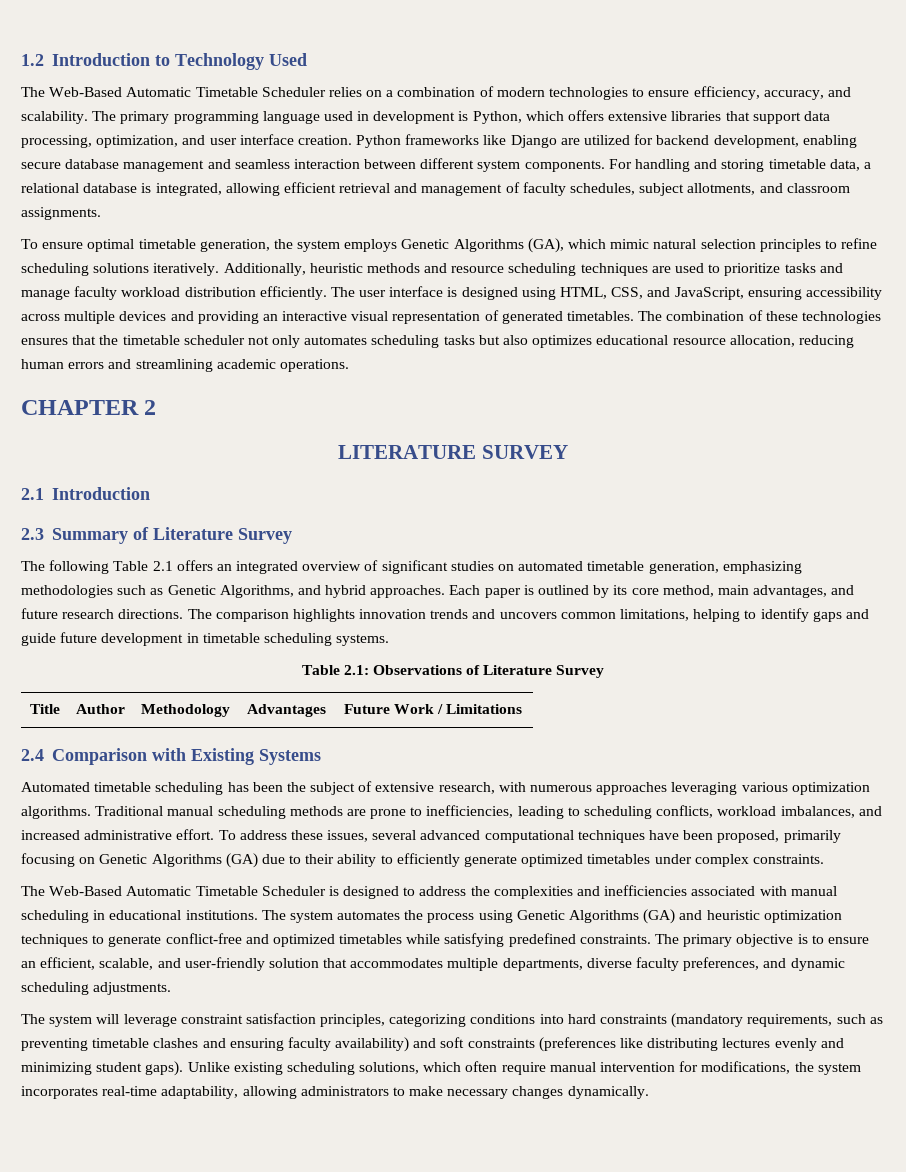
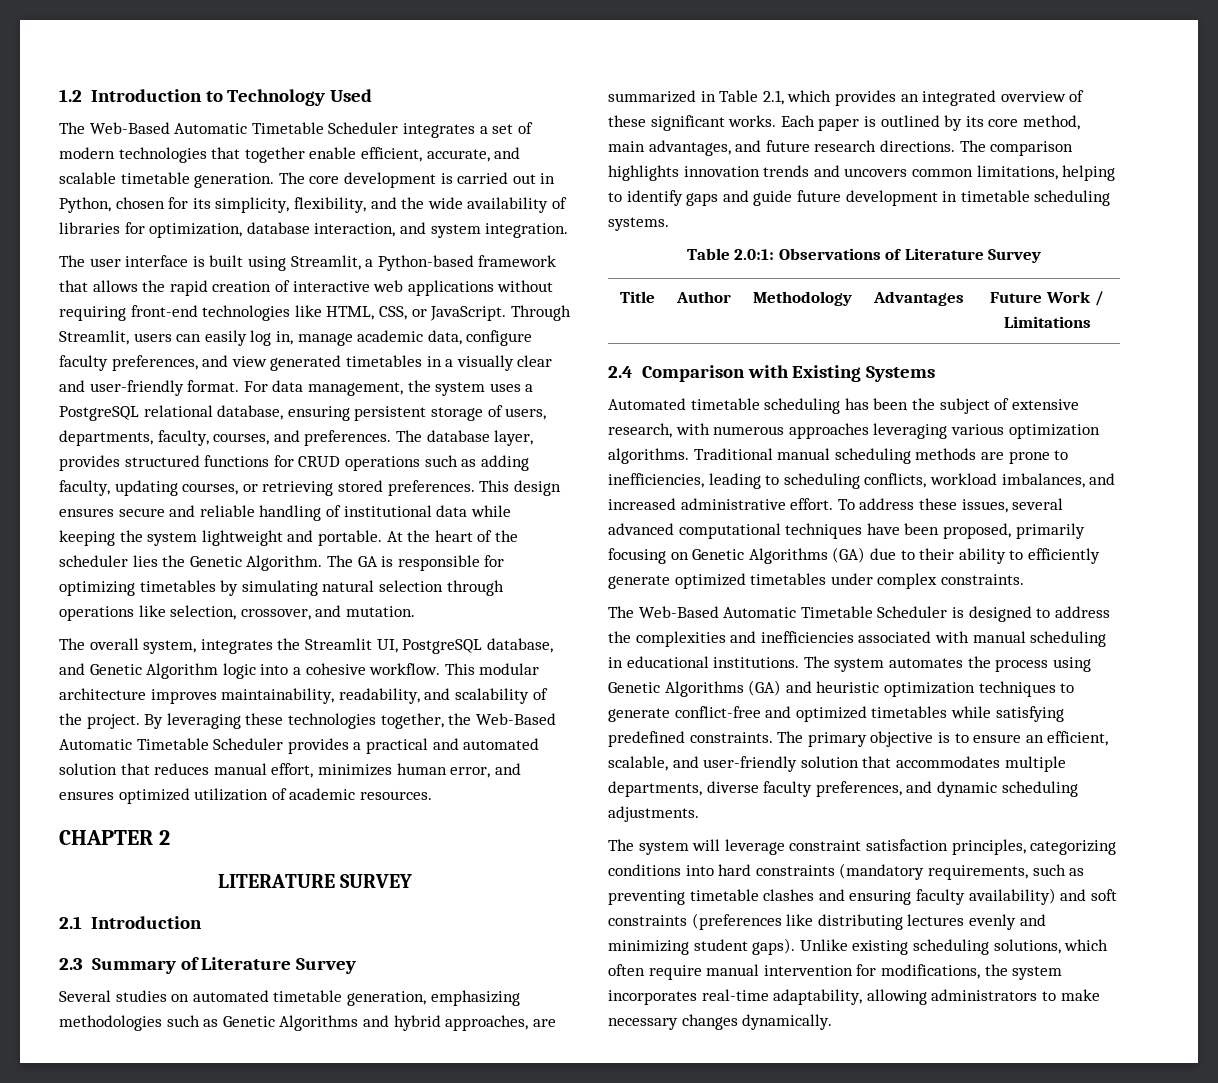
- The Web-Based Automatic Timetable Scheduler relies on a combination of modern technologies to ensure efficiency, accuracy, and scalability. The primary programming language used in development is Python, which offers extensive libraries that support data processing, optimization, and user interface creation. Python frameworks like Django are utilized for backend development, enabling secure database management and seamless interaction between different system components. For handling and storing timetable data, a relational database is integrated, allowing efficient retrieval and management of faculty schedules, subject allotments, and classroom assignments.
- To ensure optimal timetable generation, the system employs Genetic Algorithms (GA), which mimic natural selection principles to refine scheduling solutions iteratively. Additionally, heuristic methods and resource scheduling techniques are used to prioritize tasks and manage faculty workload distribution efficiently. The user interface is designed using HTML, CSS, and JavaScript, ensuring accessibility across multiple devices and providing an interactive visual representation of generated timetables. The combination of these technologies ensures that the timetable scheduler not only automates scheduling tasks but also optimizes educational resource allocation, reducing human errors and streamlining academic operations.
+ The Web-Based Automatic Timetable Scheduler integrates a set of modern technologies that together enable efficient, accurate, and scalable timetable generation. The core development is carried out in Python, chosen for its simplicity, flexibility, and the wide availability of libraries for optimization, database interaction, and system integration.
+ The user interface is built using Streamlit, a Python-based framework that allows the rapid creation of interactive web applications without requiring front-end technologies like HTML, CSS, or JavaScript. Through Streamlit, users can easily log in, manage academic data, configure faculty preferences, and view generated timetables in a visually clear and user-friendly format. For data management, the system uses a PostgreSQL relational database, ensuring persistent storage of users, departments, faculty, courses, and preferences. The database layer, provides structured functions for CRUD operations such as adding faculty, updating courses, or retrieving stored preferences. This design ensures secure and reliable handling of institutional data while keeping the system lightweight and portable. At the heart of the scheduler lies the Genetic Algorithm. The GA is responsible for optimizing timetables by simulating natural selection through operations like selection, crossover, and mutation.
+ The overall system, integrates the Streamlit UI, PostgreSQL database, and Genetic Algorithm logic into a cohesive workflow. This modular architecture improves maintainability, readability, and scalability of the project. By leveraging these technologies together, the Web-Based Automatic Timetable Scheduler provides a practical and automated solution that reduces manual effort, minimizes human error, and ensures optimized utilization of academic resources.
- The following Table 2.1 offers an integrated overview of significant studies on automated timetable generation, emphasizing methodologies such as Genetic Algorithms, and hybrid approaches.
+ Several studies on automated timetable generation, emphasizing methodologies such as Genetic Algorithms and hybrid approaches, are summarized in Table 2.1, which provides an integrated overview of these significant works.
- Table 2.1: Observations of Literature Survey
+ Table 2.0:1: Observations of Literature Survey

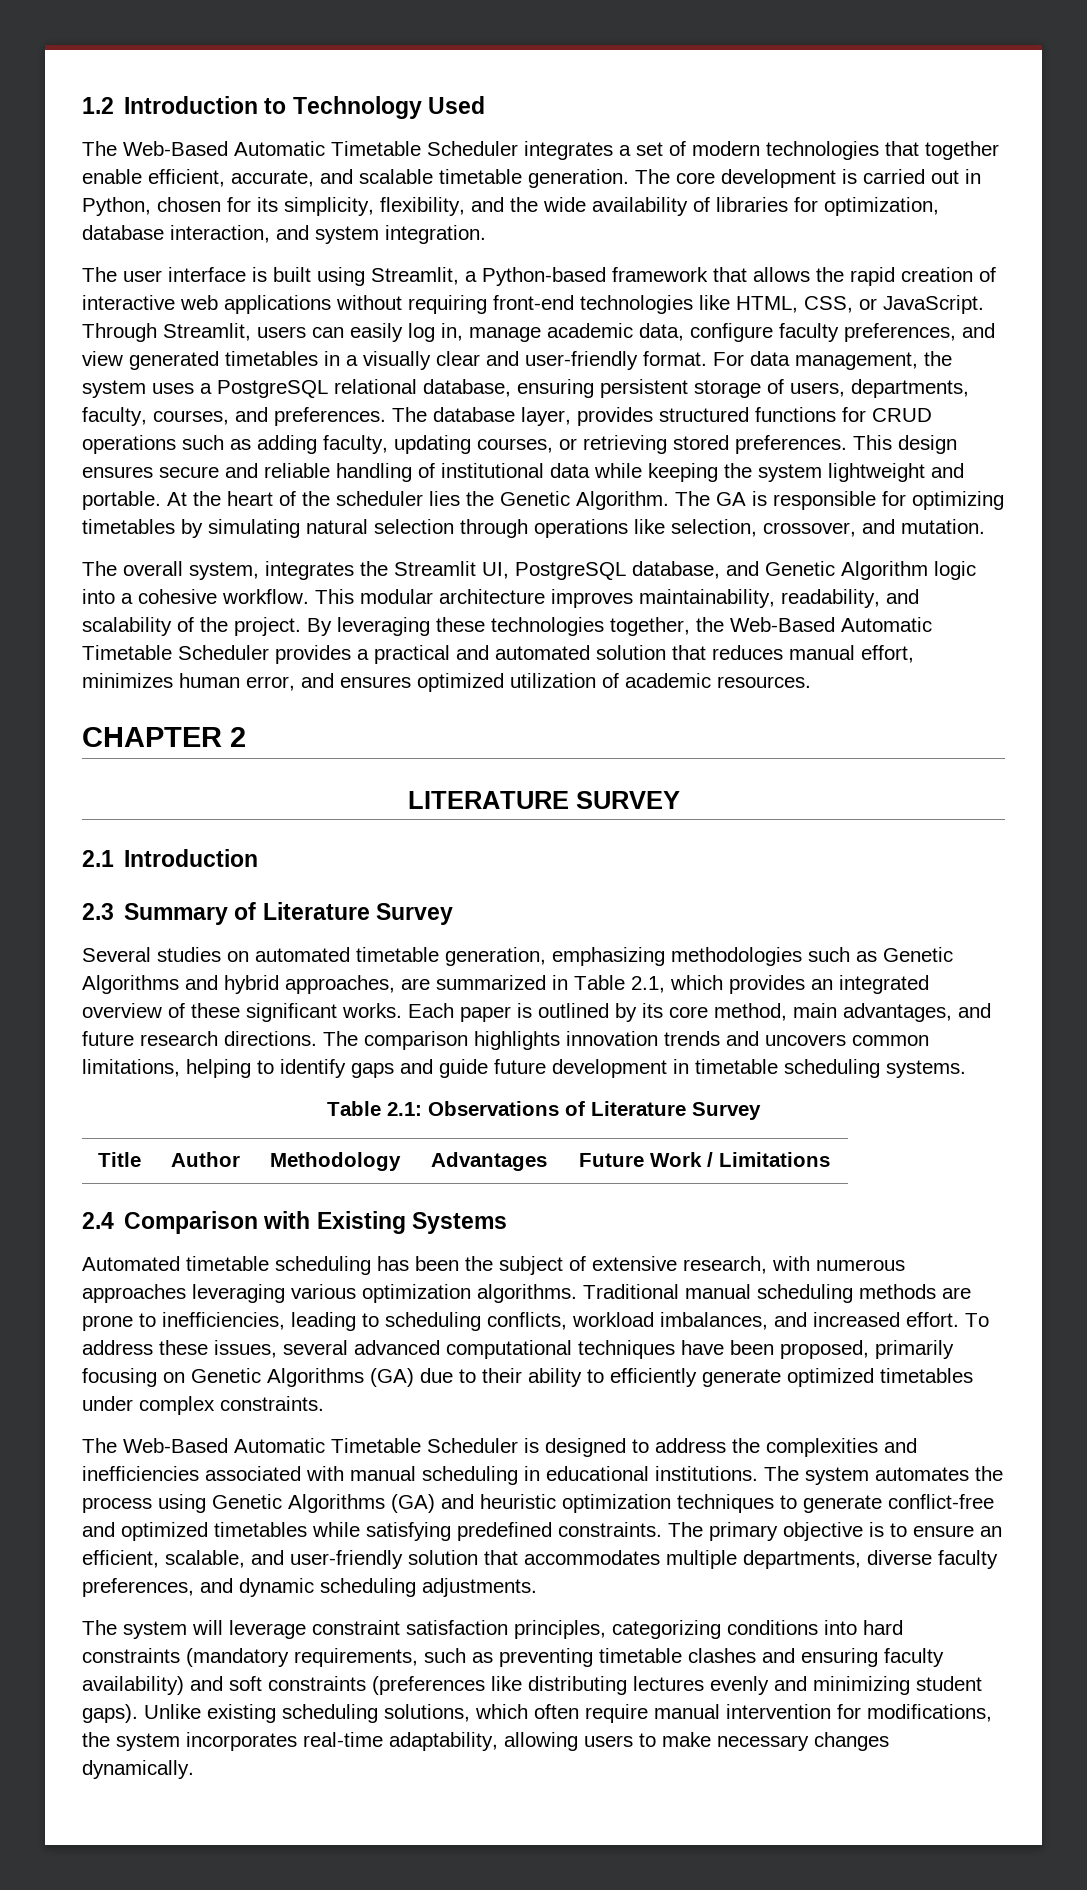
- Table 2.0:1: Observations of Literature Survey
+ Table 2.1: Observations of Literature Survey
- Traditional manual scheduling methods are prone to inefficiencies, leading to scheduling conflicts, workload imbalances, and increased administrative effort.
+ Traditional manual scheduling methods are prone to inefficiencies, leading to scheduling conflicts, workload imbalances, and increased effort.
- Unlike existing scheduling solutions, which often require manual intervention for modifications, the system incorporates real-time adaptability, allowing administrators to make necessary changes dynamically.
+ Unlike existing scheduling solutions, which often require manual intervention for modifications, the system incorporates real-time adaptability, allowing users to make necessary changes dynamically.

